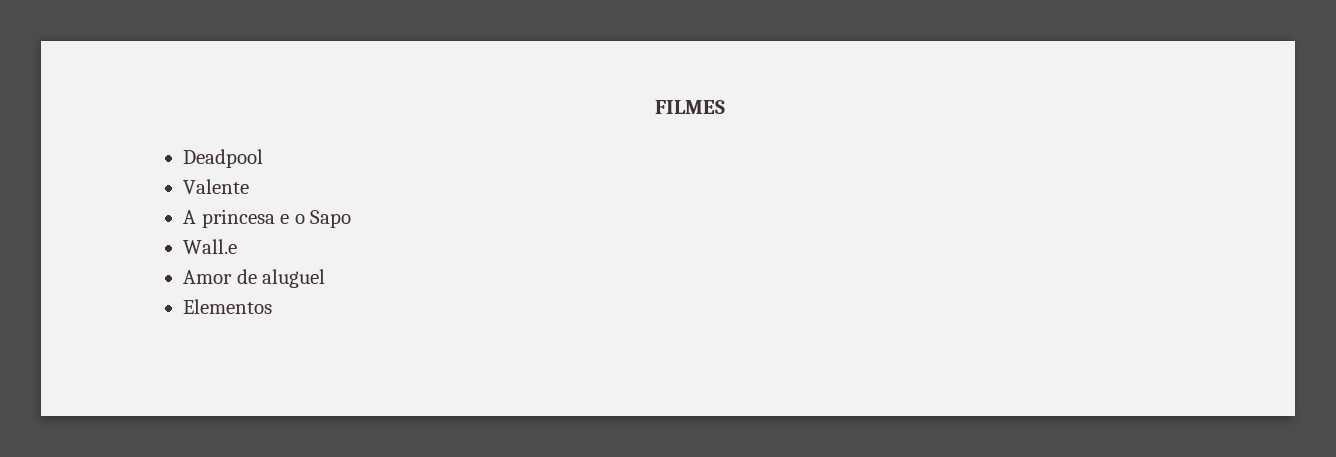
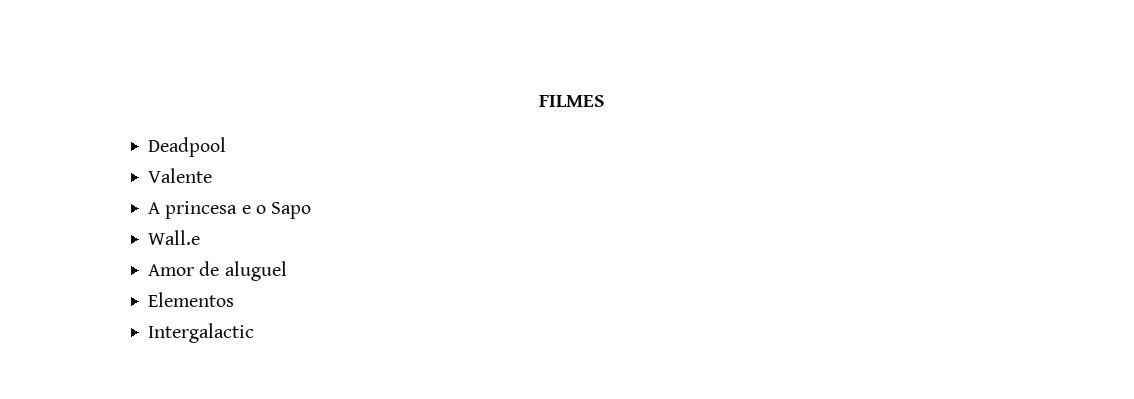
+ Intergalactic

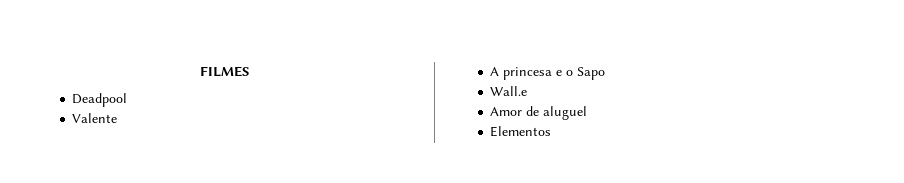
- Intergalactic

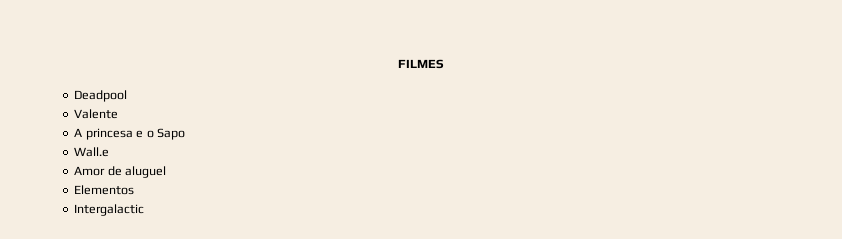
+ Intergalactic

